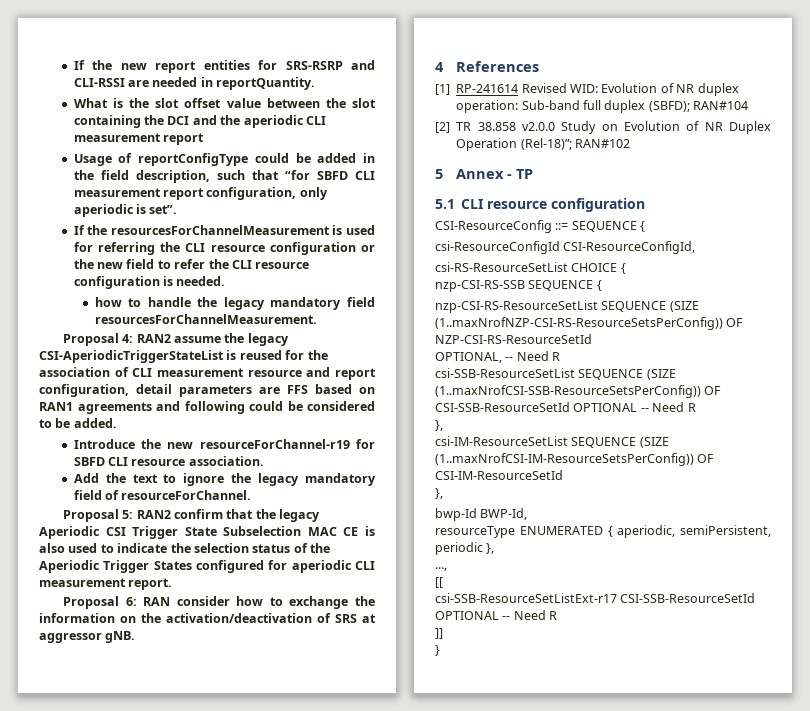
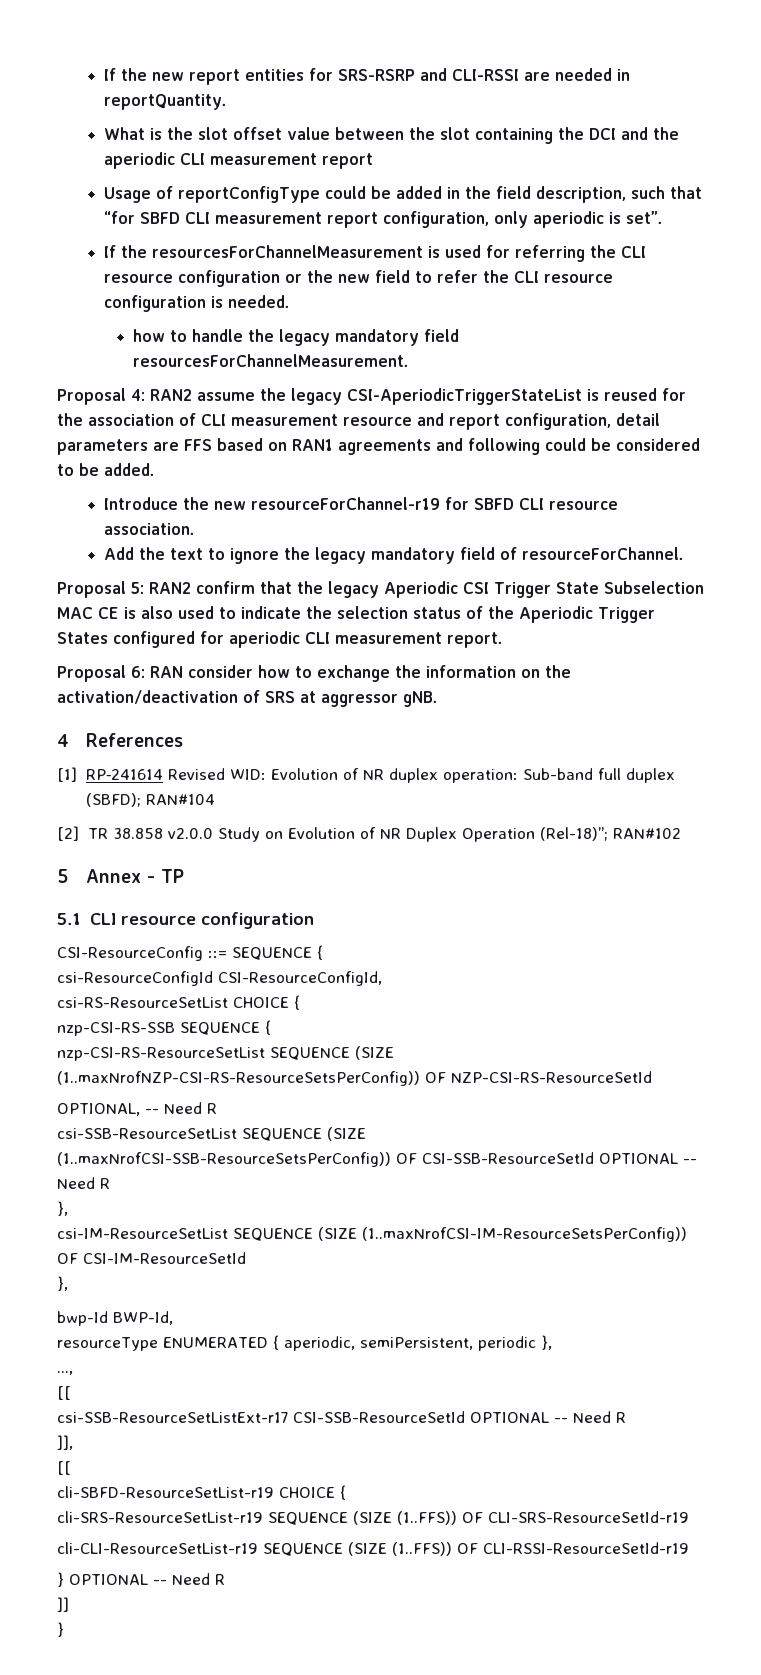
+ ]],
+ [[
+ cli-SBFD-ResourceSetList-r19 CHOICE {
+ cli-SRS-ResourceSetList-r19 SEQUENCE (SIZE (1..FFS)) OF CLI-SRS-ResourceSetId-r19
+ cli-CLI-ResourceSetList-r19 SEQUENCE (SIZE (1..FFS)) OF CLI-RSSI-ResourceSetId-r19
+ } OPTIONAL -- Need R

